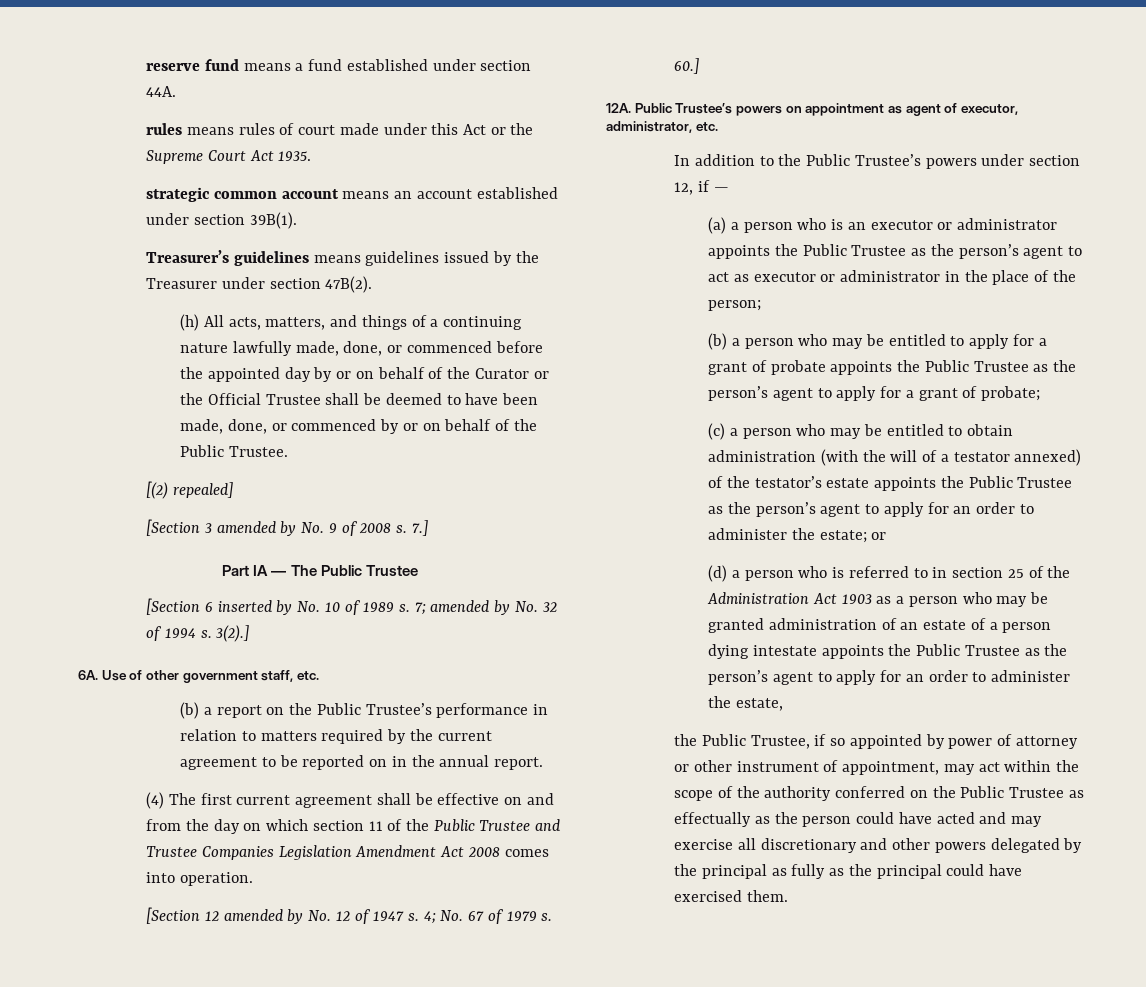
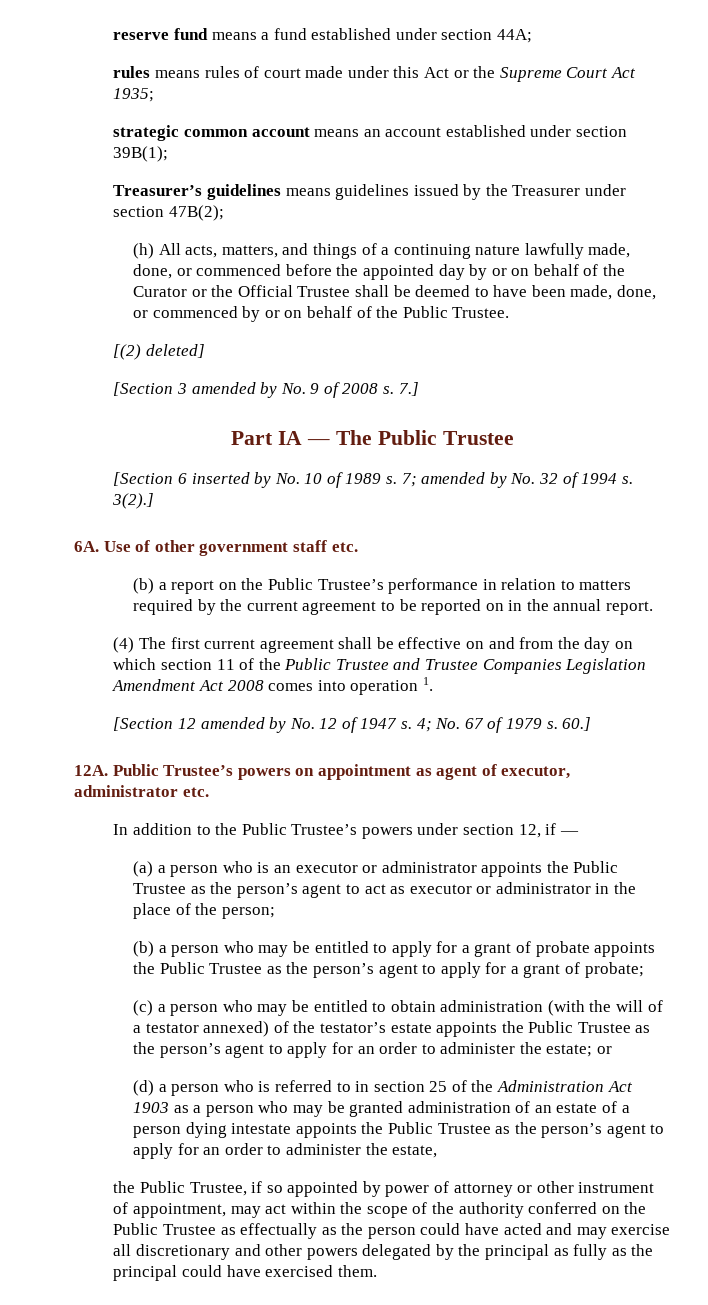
- reserve fund means a fund established under section 44A.
+ reserve fund means a fund established under section 44A;
- rules means rules of court made under this Act or the Supreme Court Act 1935.
+ rules means rules of court made under this Act or the Supreme Court Act 1935;
- strategic common account means an account established under section 39B(1).
+ strategic common account means an account established under section 39B(1);
- Treasurer’s guidelines means guidelines issued by the Treasurer under section 47B(2).
+ Treasurer’s guidelines means guidelines issued by the Treasurer under section 47B(2);
- [(2) repealed]
+ [(2) deleted]
- Use of other government staff, etc.
+ Use of other government staff etc.
- (4) The first current agreement shall be effective on and from the day on which section 11 of the Public Trustee and Trustee Companies Legislation Amendment Act 2008 comes into operation.
+ (4) The first current agreement shall be effective on and from the day on which section 11 of the Public Trustee and Trustee Companies Legislation Amendment Act 2008 comes into operation 1.
- Public Trustee’s powers on appointment as agent of executor, administrator, etc.
+ Public Trustee’s powers on appointment as agent of executor, administrator etc.

